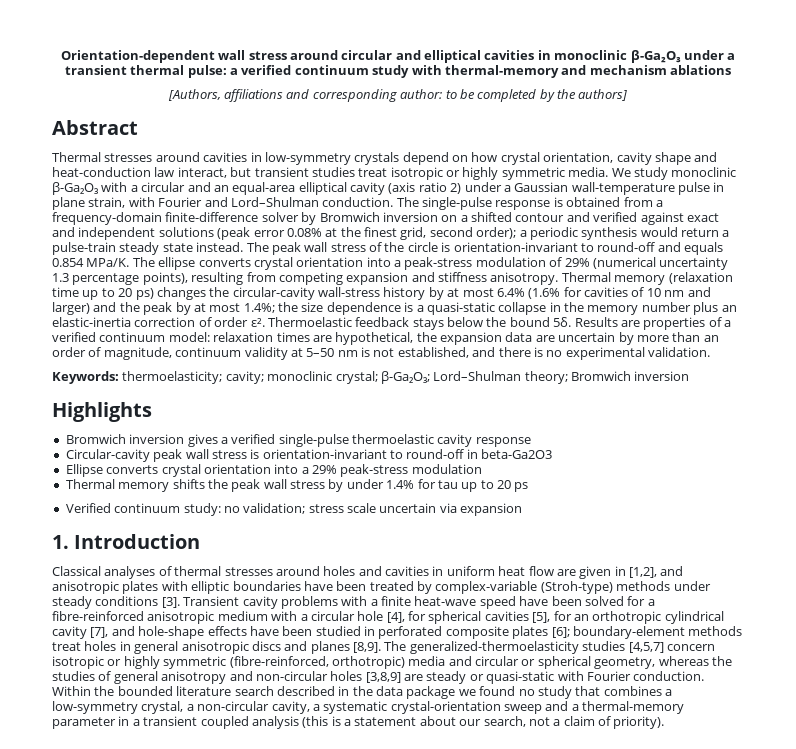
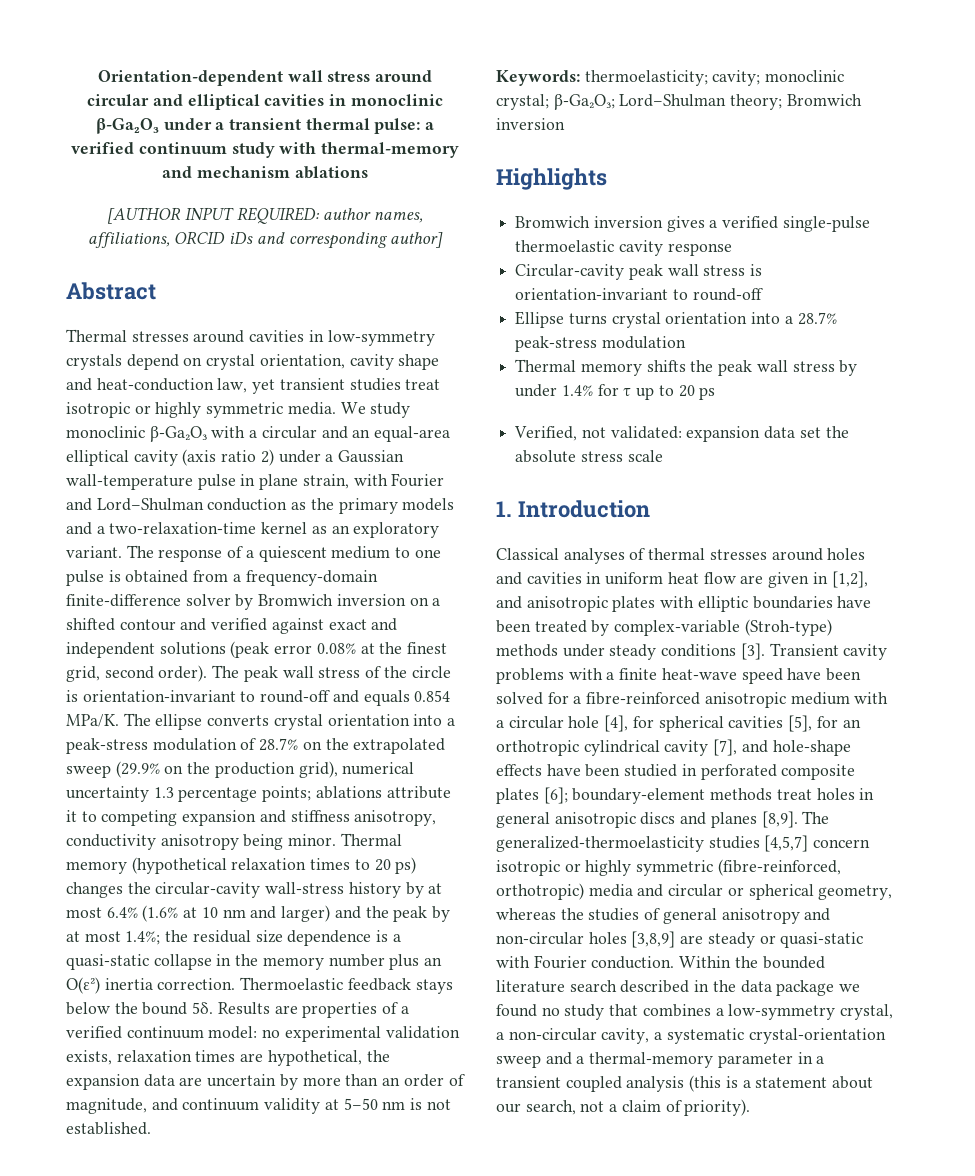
- [Authors, affiliations and corresponding author: to be completed by the authors]
+ [AUTHOR INPUT REQUIRED: author names, affiliations, ORCID iDs and corresponding author]
- Thermal stresses around cavities in low-symmetry crystals depend on how crystal orientation, cavity shape and heat-conduction law interact, but transient studies treat isotropic or highly symmetric media.
+ Thermal stresses around cavities in low-symmetry crystals depend on crystal orientation, cavity shape and heat-conduction law, yet transient studies treat isotropic or highly symmetric media.
- We study monoclinic β-Ga₂O₃ with a circular and an equal-area elliptical cavity (axis ratio 2) under a Gaussian wall-temperature pulse in plane strain, with Fourier and Lord–Shulman conduction. The single-pulse response is obtained from a frequency-domain finite-difference solver by Bromwich inversion on a shifted contour and verified against exact and independent solutions (peak error 0.08% at the finest grid, second order); a periodic synthesis would return a pulse-train steady state instead.
+ We study monoclinic β-Ga₂O₃ with a circular and an equal-area elliptical cavity (axis ratio 2) under a Gaussian wall-temperature pulse in plane strain, with Fourier and Lord–Shulman conduction as the primary models and a two-relaxation-time kernel as an exploratory variant. The response of a quiescent medium to one pulse is obtained from a frequency-domain finite-difference solver by Bromwich inversion on a shifted contour and verified against exact and independent solutions (peak error 0.08% at the finest grid, second order).
- The ellipse converts crystal orientation into a peak-stress modulation of 29% (numerical uncertainty 1.3 percentage points), resulting from competing expansion and stiffness anisotropy. Thermal memory (relaxation time up to 20 ps) changes the circular-cavity wall-stress history by at most 6.4% (1.6% for cavities of 10 nm and larger) and the peak by at most 1.4%; the size dependence is a quasi-static collapse in the memory number plus an elastic-inertia correction of order ε².
+ The ellipse converts crystal orientation into a peak-stress modulation of 28.7% on the extrapolated sweep (29.9% on the production grid), numerical uncertainty 1.3 percentage points; ablations attribute it to competing expansion and stiffness anisotropy, conductivity anisotropy being minor. Thermal memory (hypothetical relaxation times to 20 ps) changes the circular-cavity wall-stress history by at most 6.4% (1.6% at 10 nm and larger) and the peak by at most 1.4%; the residual size dependence is a quasi-static collapse in the memory number plus an O(ε²) inertia correction.
- Results are properties of a verified continuum model: relaxation times are hypothetical, the expansion data are uncertain by more than an order of magnitude, continuum validity at 5–50 nm is not established, and there is no experimental validation.
+ Results are properties of a verified continuum model: no experimental validation exists, relaxation times are hypothetical, the expansion data are uncertain by more than an order of magnitude, and continuum validity at 5–50 nm is not established.
- Circular-cavity peak wall stress is orientation-invariant to round-off in beta-Ga2O3
+ Circular-cavity peak wall stress is orientation-invariant to round-off
- Ellipse converts crystal orientation into a 29% peak-stress modulation
+ Ellipse turns crystal orientation into a 28.7% peak-stress modulation
- Thermal memory shifts the peak wall stress by under 1.4% for tau up to 20 ps
+ Thermal memory shifts the peak wall stress by under 1.4% for τ up to 20 ps
- Verified continuum study: no validation; stress scale uncertain via expansion
+ Verified, not validated: expansion data set the absolute stress scale

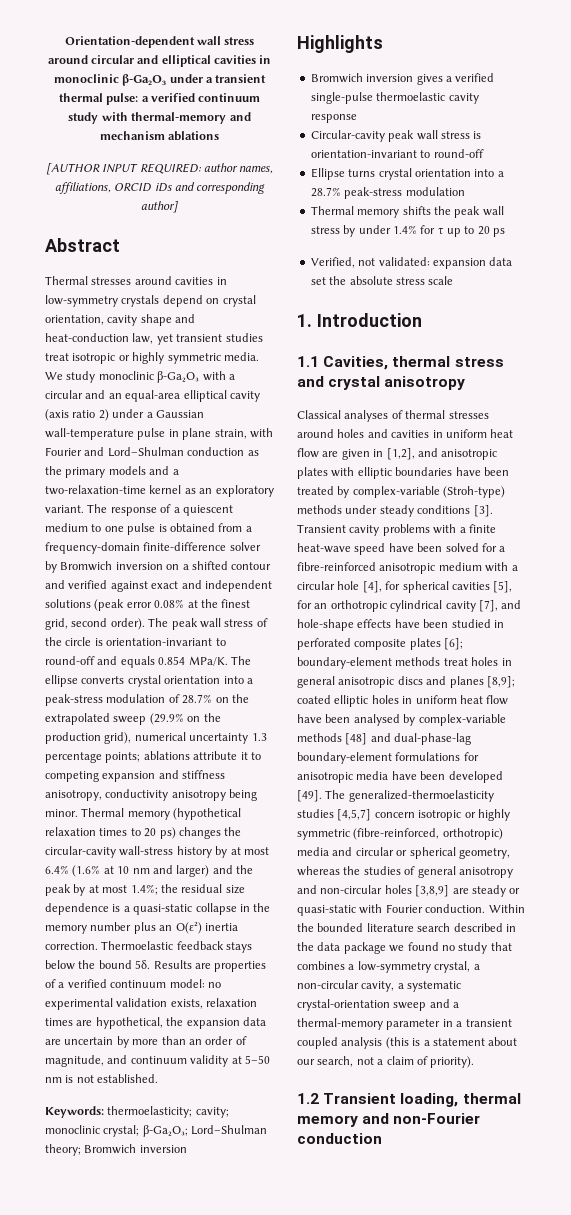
+ 1.1 Cavities, thermal stress and crystal anisotropy
- Transient cavity problems with a finite heat-wave speed have been solved for a fibre-reinforced anisotropic medium with a circular hole [4], for spherical cavities [5], for an orthotropic cylindrical cavity [7], and hole-shape effects have been studied in perforated composite plates [6]; boundary-element methods treat holes in general anisotropic discs and planes [8,9].
+ Transient cavity problems with a finite heat-wave speed have been solved for a fibre-reinforced anisotropic medium with a circular hole [4], for spherical cavities [5], for an orthotropic cylindrical cavity [7], and hole-shape effects have been studied in perforated composite plates [6]; boundary-element methods treat holes in general anisotropic discs and planes [8,9]; coated elliptic holes in uniform heat flow have been analysed by complex-variable methods [48] and dual-phase-lag boundary-element formulations for anisotropic media have been developed [49].
+ 1.2 Transient loading, thermal memory and non-Fourier conduction

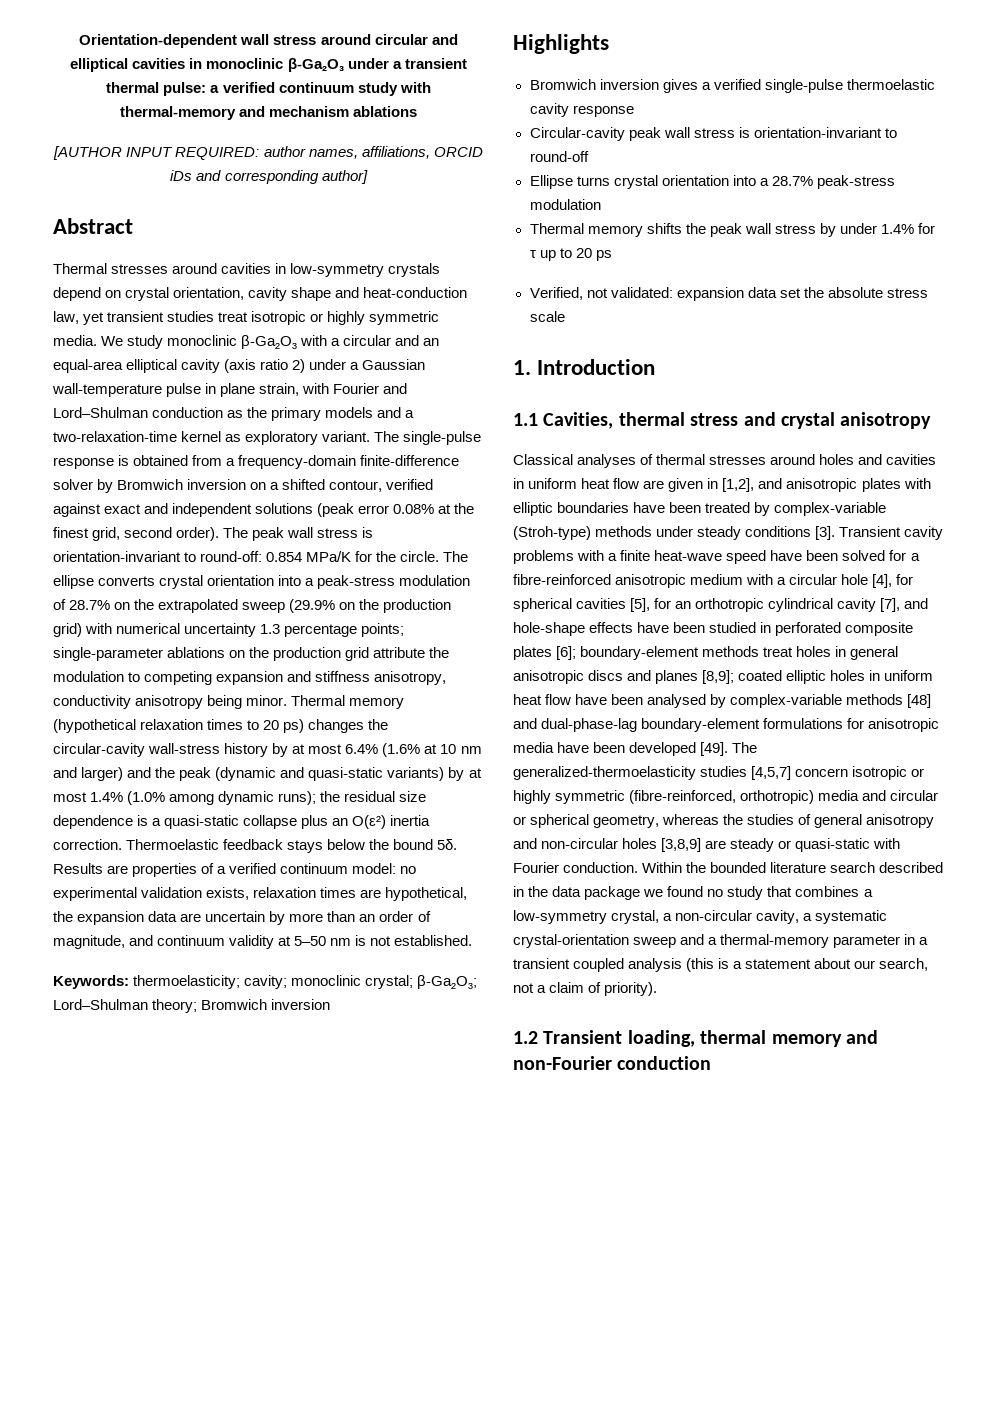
- We study monoclinic β-Ga₂O₃ with a circular and an equal-area elliptical cavity (axis ratio 2) under a Gaussian wall-temperature pulse in plane strain, with Fourier and Lord–Shulman conduction as the primary models and a two-relaxation-time kernel as an exploratory variant.
+ We study monoclinic β-Ga₂O₃ with a circular and an equal-area elliptical cavity (axis ratio 2) under a Gaussian wall-temperature pulse in plane strain, with Fourier and Lord–Shulman conduction as the primary models and a two-relaxation-time kernel as exploratory variant.
- The response of a quiescent medium to one pulse is obtained from a frequency-domain finite-difference solver by Bromwich inversion on a shifted contour and verified against exact and independent solutions (peak error 0.08% at the finest grid, second order).
+ The single-pulse response is obtained from a frequency-domain finite-difference solver by Bromwich inversion on a shifted contour, verified against exact and independent solutions (peak error 0.08% at the finest grid, second order).
- The peak wall stress of the circle is orientation-invariant to round-off and equals 0.854 MPa/K.
+ The peak wall stress is orientation-invariant to round-off: 0.854 MPa/K for the circle.
- The ellipse converts crystal orientation into a peak-stress modulation of 28.7% on the extrapolated sweep (29.9% on the production grid), numerical uncertainty 1.3 percentage points; ablations attribute it to competing expansion and stiffness anisotropy, conductivity anisotropy being minor.
+ The ellipse converts crystal orientation into a peak-stress modulation of 28.7% on the extrapolated sweep (29.9% on the production grid) with numerical uncertainty 1.3 percentage points; single-parameter ablations on the production grid attribute the modulation to competing expansion and stiffness anisotropy, conductivity anisotropy being minor.
- Thermal memory (hypothetical relaxation times to 20 ps) changes the circular-cavity wall-stress history by at most 6.4% (1.6% at 10 nm and larger) and the peak by at most 1.4%; the residual size dependence is a quasi-static collapse in the memory number plus an O(ε²) inertia correction.
+ Thermal memory (hypothetical relaxation times to 20 ps) changes the circular-cavity wall-stress history by at most 6.4% (1.6% at 10 nm and larger) and the peak (dynamic and quasi-static variants) by at most 1.4% (1.0% among dynamic runs); the residual size dependence is a quasi-static collapse plus an O(ε²) inertia correction.

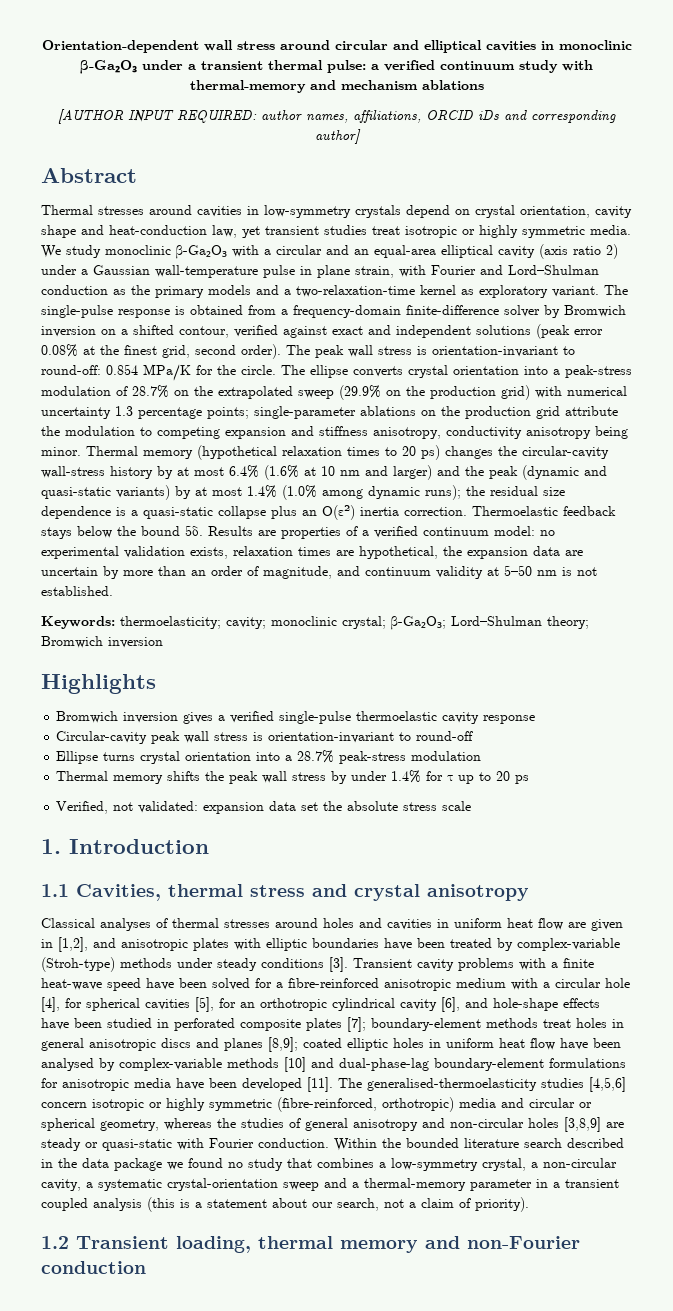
- Transient cavity problems with a finite heat-wave speed have been solved for a fibre-reinforced anisotropic medium with a circular hole [4], for spherical cavities [5], for an orthotropic cylindrical cavity [7], and hole-shape effects have been studied in perforated composite plates [6];
+ Transient cavity problems with a finite heat-wave speed have been solved for a fibre-reinforced anisotropic medium with a circular hole [4], for spherical cavities [5], for an orthotropic cylindrical cavity [6], and hole-shape effects have been studied in perforated composite plates [7];
- coated elliptic holes in uniform heat flow have been analysed by complex-variable methods [48] and dual-phase-lag boundary-element formulations for anisotropic media have been developed [49]. The generalized-thermoelasticity studies [4,5,7] concern isotropic or highly symmetric (fibre-reinforced, orthotropic) media and circular or spherical geometry, whereas the studies of general anisotropy and non-circular holes [3,8,9] are steady or quasi-static with Fourier conduction.
+ coated elliptic holes in uniform heat flow have been analysed by complex-variable methods [10] and dual-phase-lag boundary-element formulations for anisotropic media have been developed [11]. The generalised-thermoelasticity studies [4,5,6] concern isotropic or highly symmetric (fibre-reinforced, orthotropic) media and circular or spherical geometry, whereas the studies of general anisotropy and non-circular holes [3,8,9] are steady or quasi-static with Fourier conduction.

